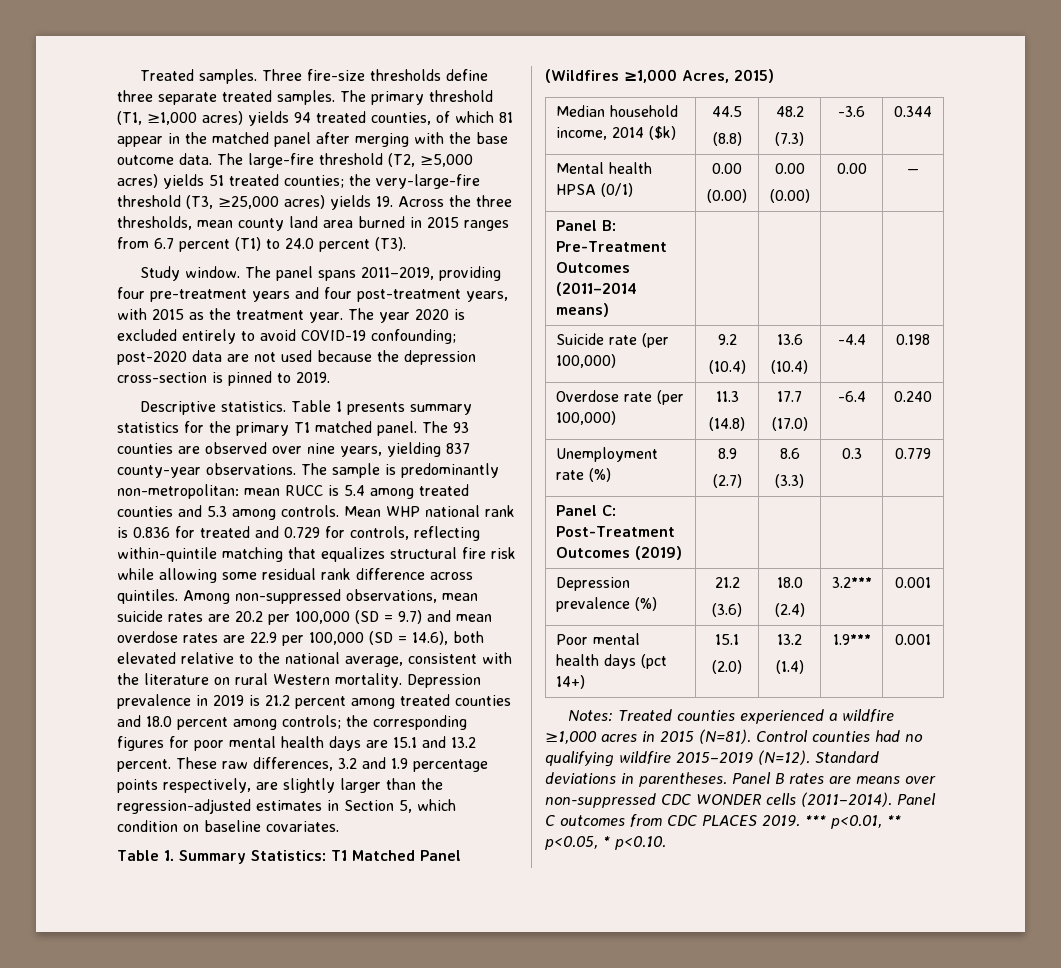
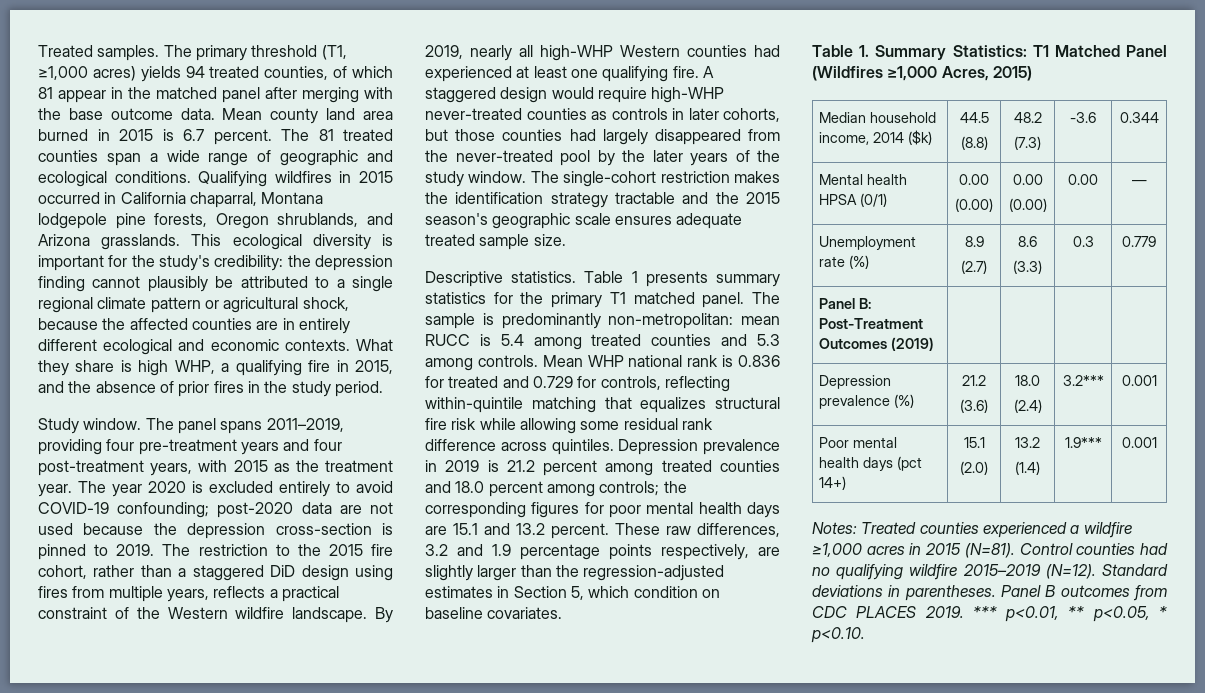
- Three fire-size thresholds define three separate treated samples.
- The large-fire threshold (T2, ≥5,000 acres) yields 51 treated counties; the very-large-fire threshold (T3, ≥25,000 acres) yields 19. Across the three thresholds, mean county land area burned in 2015 ranges from 6.7 percent (T1) to 24.0 percent (T3).
+ Mean county land area burned in 2015 is 6.7 percent. The 81 treated counties span a wide range of geographic and ecological conditions. Qualifying wildfires in 2015 occurred in California chaparral, Montana lodgepole pine forests, Oregon shrublands, and Arizona grasslands. This ecological diversity is important for the study's credibility: the depression finding cannot plausibly be attributed to a single regional climate pattern or agricultural shock, because the affected counties are in entirely different ecological and economic contexts. What they share is high WHP, a qualifying fire in 2015, and the absence of prior fires in the study period.
+ The restriction to the 2015 fire cohort, rather than a staggered DiD design using fires from multiple years, reflects a practical constraint of the Western wildfire landscape. By 2019, nearly all high-WHP Western counties had experienced at least one qualifying fire. A staggered design would require high-WHP never-treated counties as controls in later cohorts, but those counties had largely disappeared from the never-treated pool by the later years of the study window. The single-cohort restriction makes the identification strategy tractable and the 2015 season's geographic scale ensures adequate treated sample size.
- The 93 counties are observed over nine years, yielding 837 county-year observations. The sample is predominantly non-metropolitan: mean RUCC is 5.4 among treated counties and 5.3 among controls.
+ The sample is predominantly non-metropolitan: mean RUCC is 5.4 among treated counties and 5.3 among controls.
- Among non-suppressed observations, mean suicide rates are 20.2 per 100,000 (SD = 9.7) and mean overdose rates are 22.9 per 100,000 (SD = 14.6), both elevated relative to the national average, consistent with the literature on rural Western mortality.
- Panel B: Pre-Treatment Outcomes (2011–2014 means) | | | |
- Suicide rate (per 100,000) | 9.2
- (10.4) | 13.6
- (10.4) | -4.4 | 0.198
- Overdose rate (per 100,000) | 11.3
- (14.8) | 17.7
- (17.0) | -6.4 | 0.240
- Panel C: Post-Treatment Outcomes (2019) | | | |
+ Panel B: Post-Treatment Outcomes (2019) | | | |
- Panel B rates are means over non-suppressed CDC WONDER cells (2011–2014). Panel C outcomes from CDC PLACES 2019.
+ Panel B outcomes from CDC PLACES 2019.

